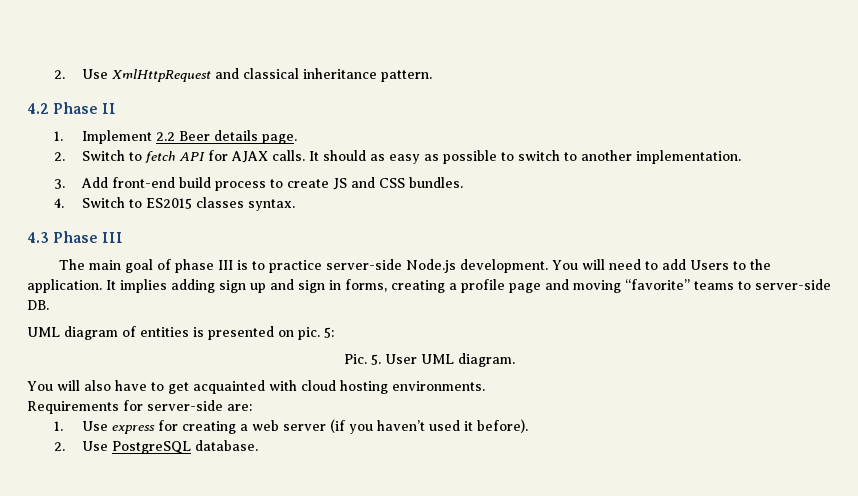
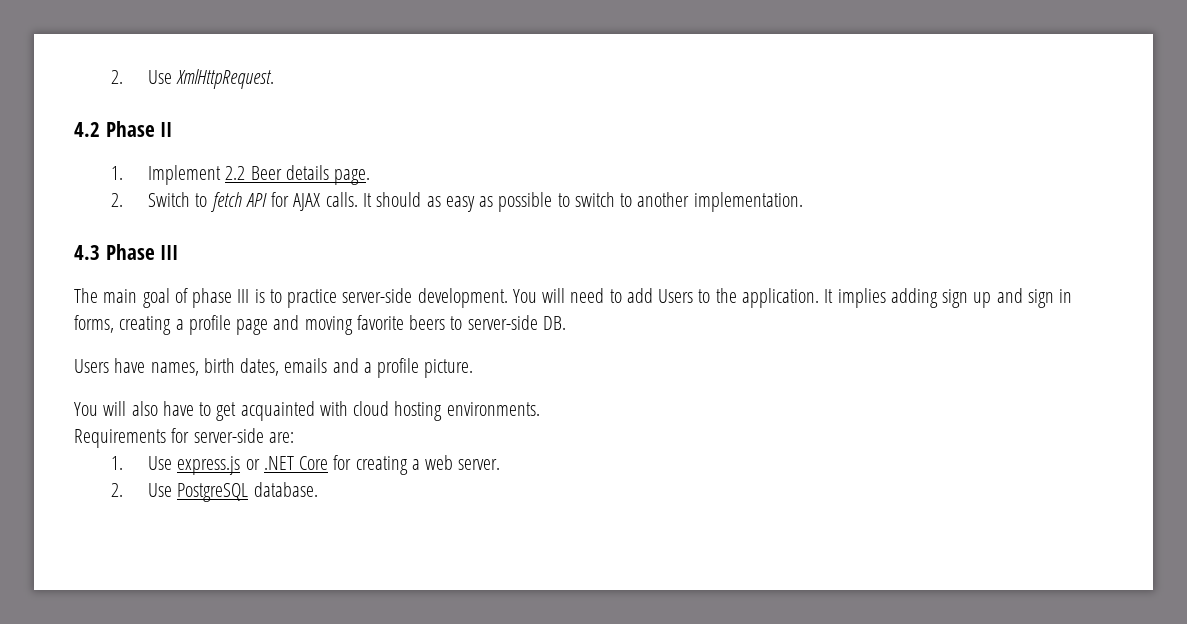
- 2. Use XmlHttpRequest and classical inheritance pattern.
+ 2. Use XmlHttpRequest.
- 3. Add front-end build process to create JS and CSS bundles.
- 4. Switch to ES2015 classes syntax.
- The main goal of phase III is to practice server-side Node.js development.
+ The main goal of phase III is to practice server-side development.
- It implies adding sign up and sign in forms, creating a profile page and moving “favorite” teams to server-side DB.
+ It implies adding sign up and sign in forms, creating a profile page and moving favorite beers to server-side DB.
- UML diagram of entities is presented on pic. 5:
- Pic. 5. User UML diagram.
+ Users have names, birth dates, emails and a profile picture.
- 1. Use express for creating a web server (if you haven’t used it before).
+ 1. Use express.js or .NET Core for creating a web server.

